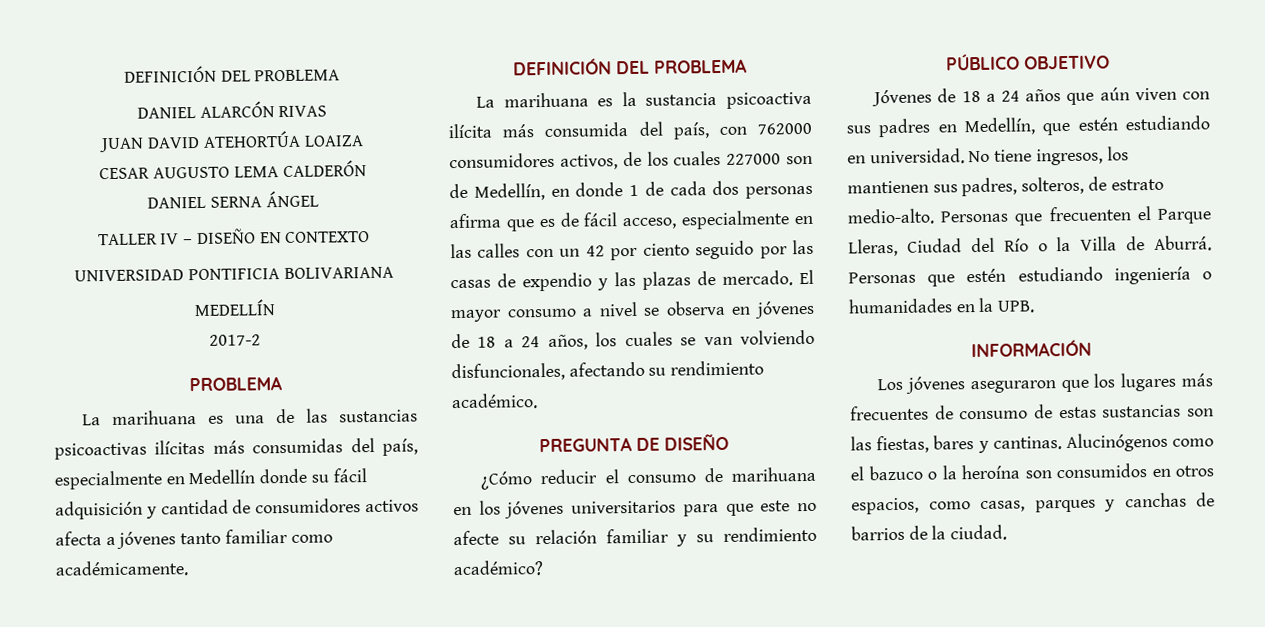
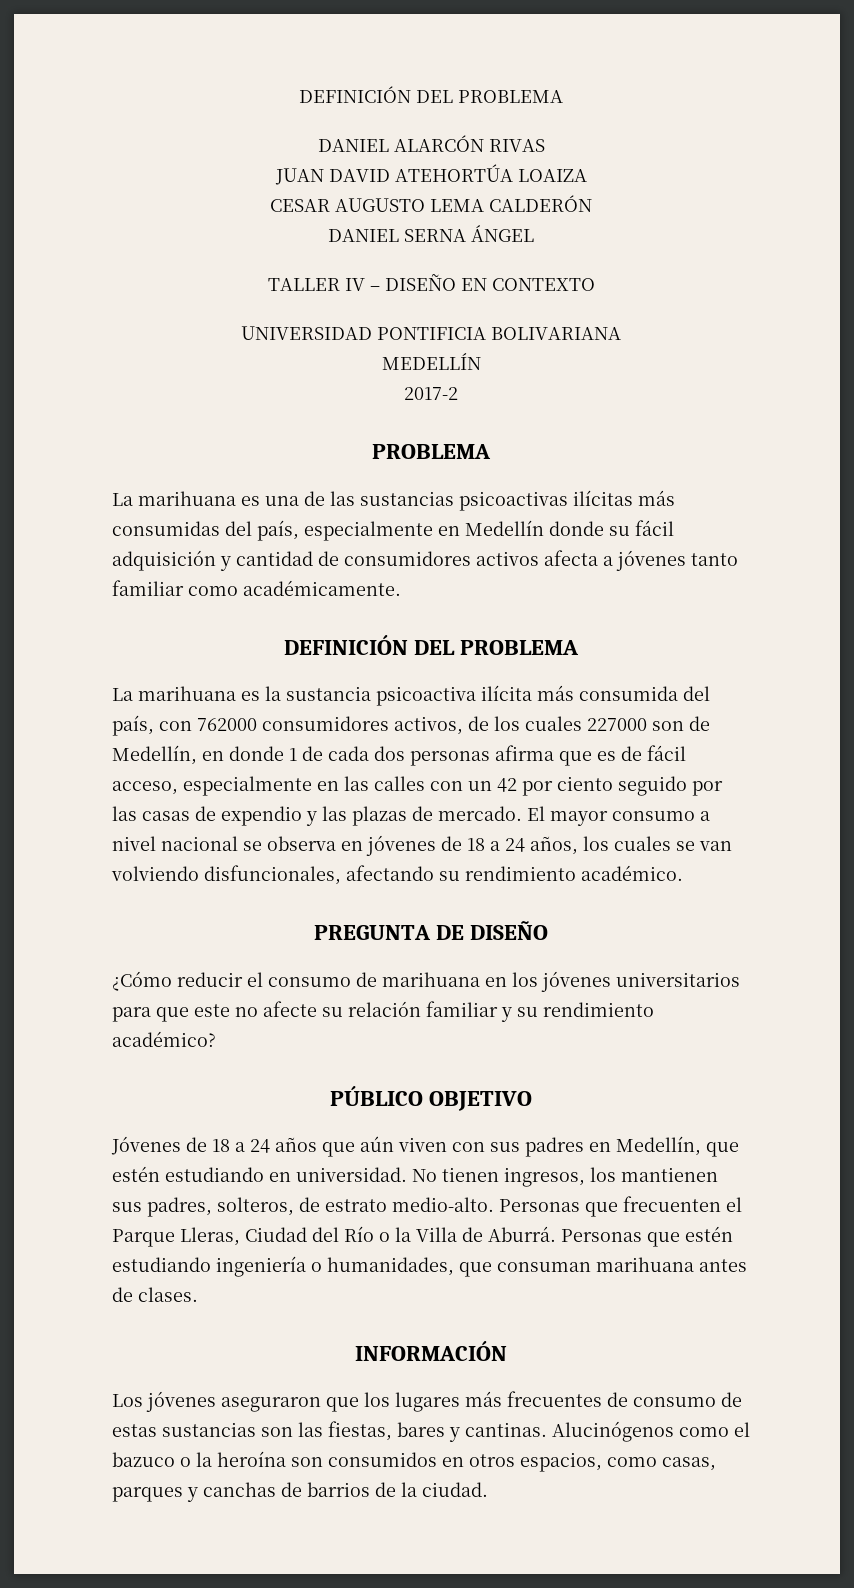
- El mayor consumo a nivel se observa en jóvenes de 18 a 24 años, los cuales se van volviendo disfuncionales, afectando su rendimiento académico.
+ El mayor consumo a nivel nacional se observa en jóvenes de 18 a 24 años, los cuales se van volviendo disfuncionales, afectando su rendimiento académico.
- No tiene ingresos, los mantienen sus padres, solteros, de estrato medio-alto.
+ No tienen ingresos, los mantienen sus padres, solteros, de estrato medio-alto.
- Personas que estén estudiando ingeniería o humanidades en la UPB.
+ Personas que estén estudiando ingeniería o humanidades, que consuman marihuana antes de clases.

